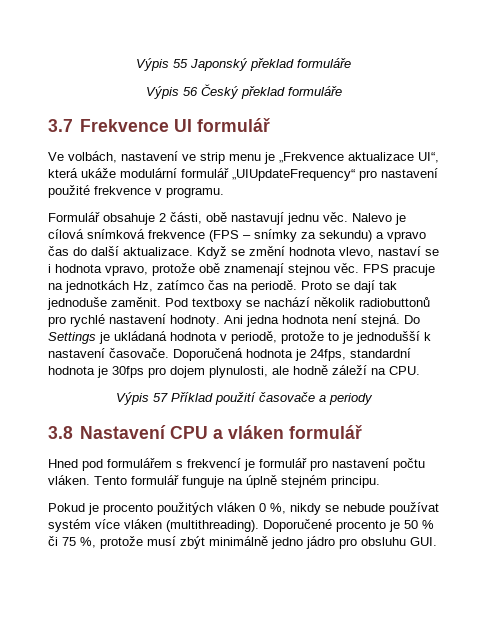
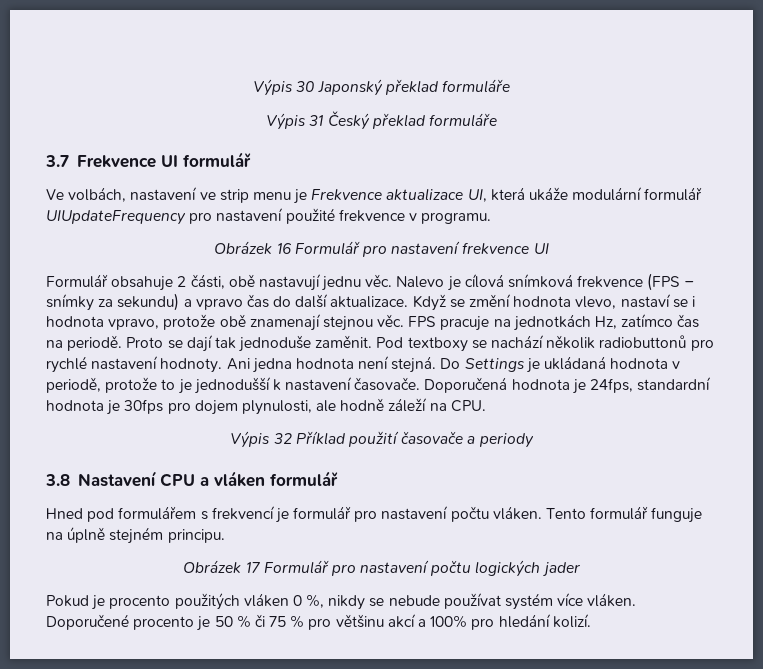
- Výpis 55 Japonský překlad formuláře
+ Výpis 30 Japonský překlad formuláře
- Výpis 56 Český překlad formuláře
+ Výpis 31 Český překlad formuláře
- Ve volbách, nastavení ve strip menu je „Frekvence aktualizace UI“, která ukáže modulární formulář „UIUpdateFrequency“ pro nastavení použité frekvence v programu.
+ Ve volbách, nastavení ve strip menu je Frekvence aktualizace UI, která ukáže modulární formulář UIUpdateFrequency pro nastavení použité frekvence v programu.
+ Obrázek 16 Formulář pro nastavení frekvence UI
- Výpis 57 Příklad použití časovače a periody
+ Výpis 32 Příklad použití časovače a periody
+ Obrázek 17 Formulář pro nastavení počtu logických jader
- Pokud je procento použitých vláken 0 %, nikdy se nebude používat systém více vláken (multithreading).
+ Pokud je procento použitých vláken 0 %, nikdy se nebude používat systém více vláken.
- Doporučené procento je 50 % či 75 %, protože musí zbýt minimálně jedno jádro pro obsluhu GUI.
+ Doporučené procento je 50 % či 75 % pro většinu akcí a 100% pro hledání kolizí.

